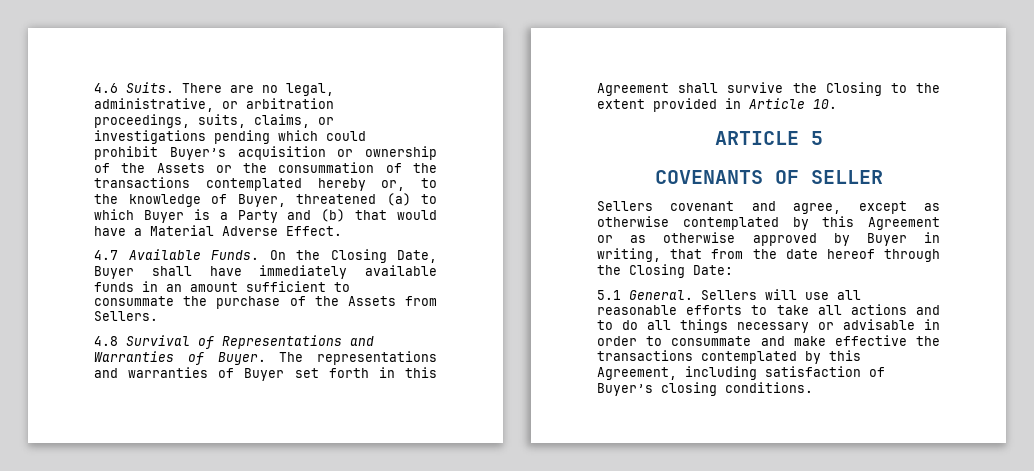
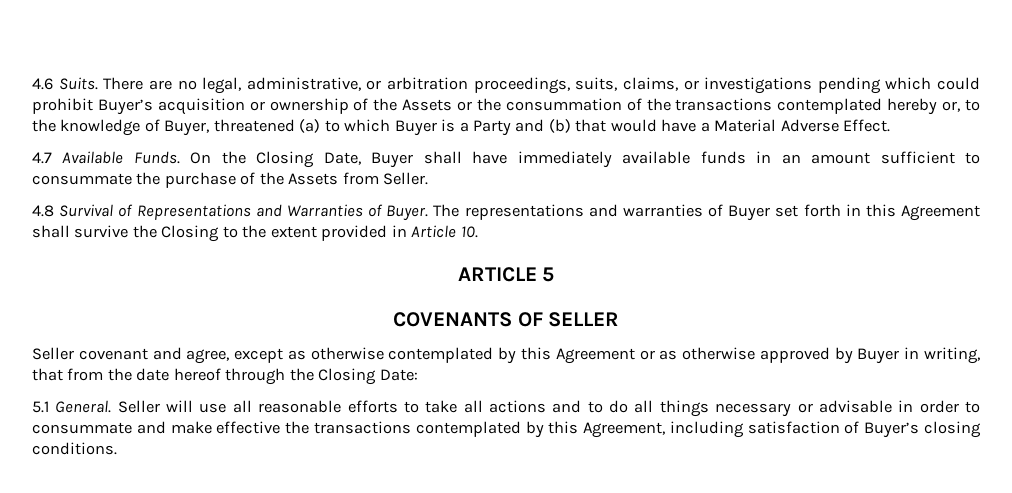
- On the Closing Date, Buyer shall have immediately available funds in an amount sufficient to consummate the purchase of the Assets from Sellers.
+ On the Closing Date, Buyer shall have immediately available funds in an amount sufficient to consummate the purchase of the Assets from Seller.
- Sellers covenant and agree, except as otherwise contemplated by this Agreement or as otherwise approved by Buyer in writing, that from the date hereof through the Closing Date:
+ Seller covenant and agree, except as otherwise contemplated by this Agreement or as otherwise approved by Buyer in writing, that from the date hereof through the Closing Date:
- Sellers will use all reasonable efforts to take all actions and to do all things necessary or advisable in order to consummate and make effective the transactions contemplated by this Agreement, including satisfaction of Buyer’s closing conditions.
+ Seller will use all reasonable efforts to take all actions and to do all things necessary or advisable in order to consummate and make effective the transactions contemplated by this Agreement, including satisfaction of Buyer’s closing conditions.

